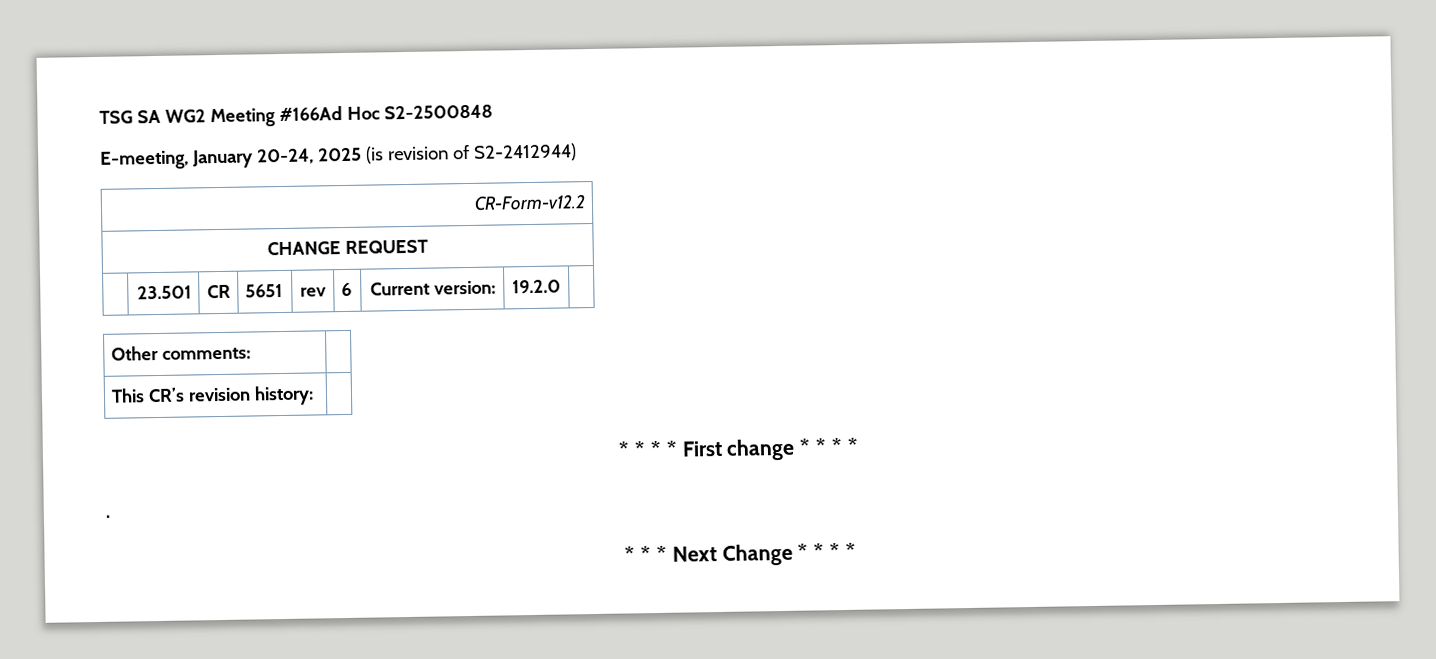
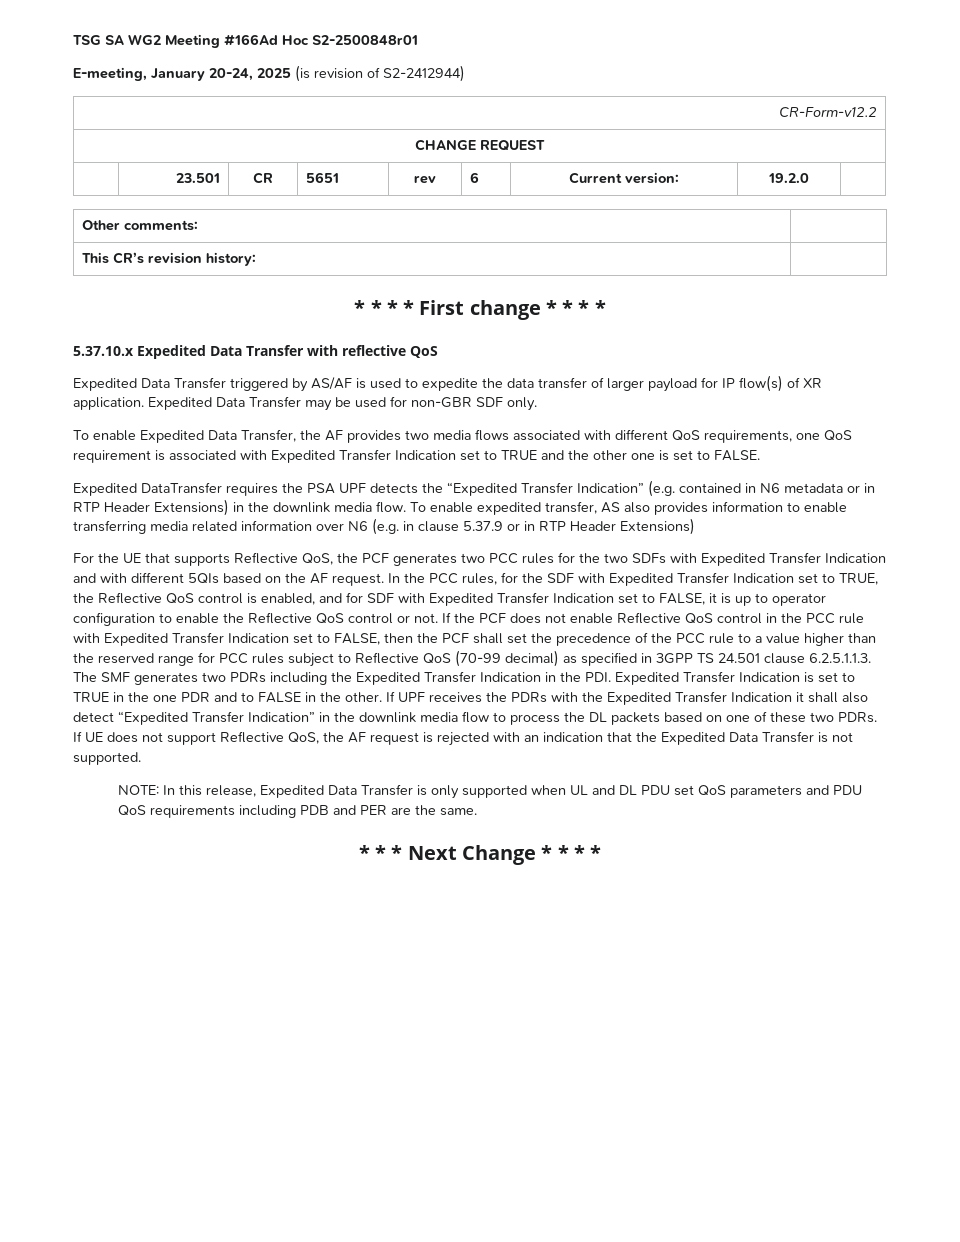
- TSG SA WG2 Meeting #166Ad Hoc S2-2500848
+ TSG SA WG2 Meeting #166Ad Hoc S2-2500848r01
- .
+ 5.37.10.x Expedited Data Transfer with reflective QoS
+ Expedited Data Transfer triggered by AS/AF is used to expedite the data transfer of larger payload for IP flow(s) of XR application. Expedited Data Transfer may be used for non-GBR SDF only.
+ To enable Expedited Data Transfer, the AF provides two media flows associated with different QoS requirements, one QoS requirement is associated with Expedited Transfer Indication set to TRUE and the other one is set to FALSE.
+ Expedited DataTransfer requires the PSA UPF detects the “Expedited Transfer Indication” (e.g. contained in N6 metadata or in RTP Header Extensions) in the downlink media flow. To enable expedited transfer, AS also provides information to enable transferring media related information over N6 (e.g. in clause 5.37.9 or in RTP Header Extensions)
+ For the UE that supports Reflective QoS, the PCF generates two PCC rules for the two SDFs with Expedited Transfer Indication and with different 5QIs based on the AF request. In the PCC rules, for the SDF with Expedited Transfer Indication set to TRUE, the Reflective QoS control is enabled, and for SDF with Expedited Transfer Indication set to FALSE, it is up to operator configuration to enable the Reflective QoS control or not. If the PCF does not enable Reflective QoS control in the PCC rule with Expedited Transfer Indication set to FALSE, then the PCF shall set the precedence of the PCC rule to a value higher than the reserved range for PCC rules subject to Reflective QoS (70-99 decimal) as specified in 3GPP TS 24.501 clause 6.2.5.1.1.3. The SMF generates two PDRs including the Expedited Transfer Indication in the PDI. Expedited Transfer Indication is set to TRUE in the one PDR and to FALSE in the other. If UPF receives the PDRs with the Expedited Transfer Indication it shall also detect “Expedited Transfer Indication” in the downlink media flow to process the DL packets based on one of these two PDRs. If UE does not support Reflective QoS, the AF request is rejected with an indication that the Expedited Data Transfer is not supported.
+ NOTE: In this release, Expedited Data Transfer is only supported when UL and DL PDU set QoS parameters and PDU QoS requirements including PDB and PER are the same.

